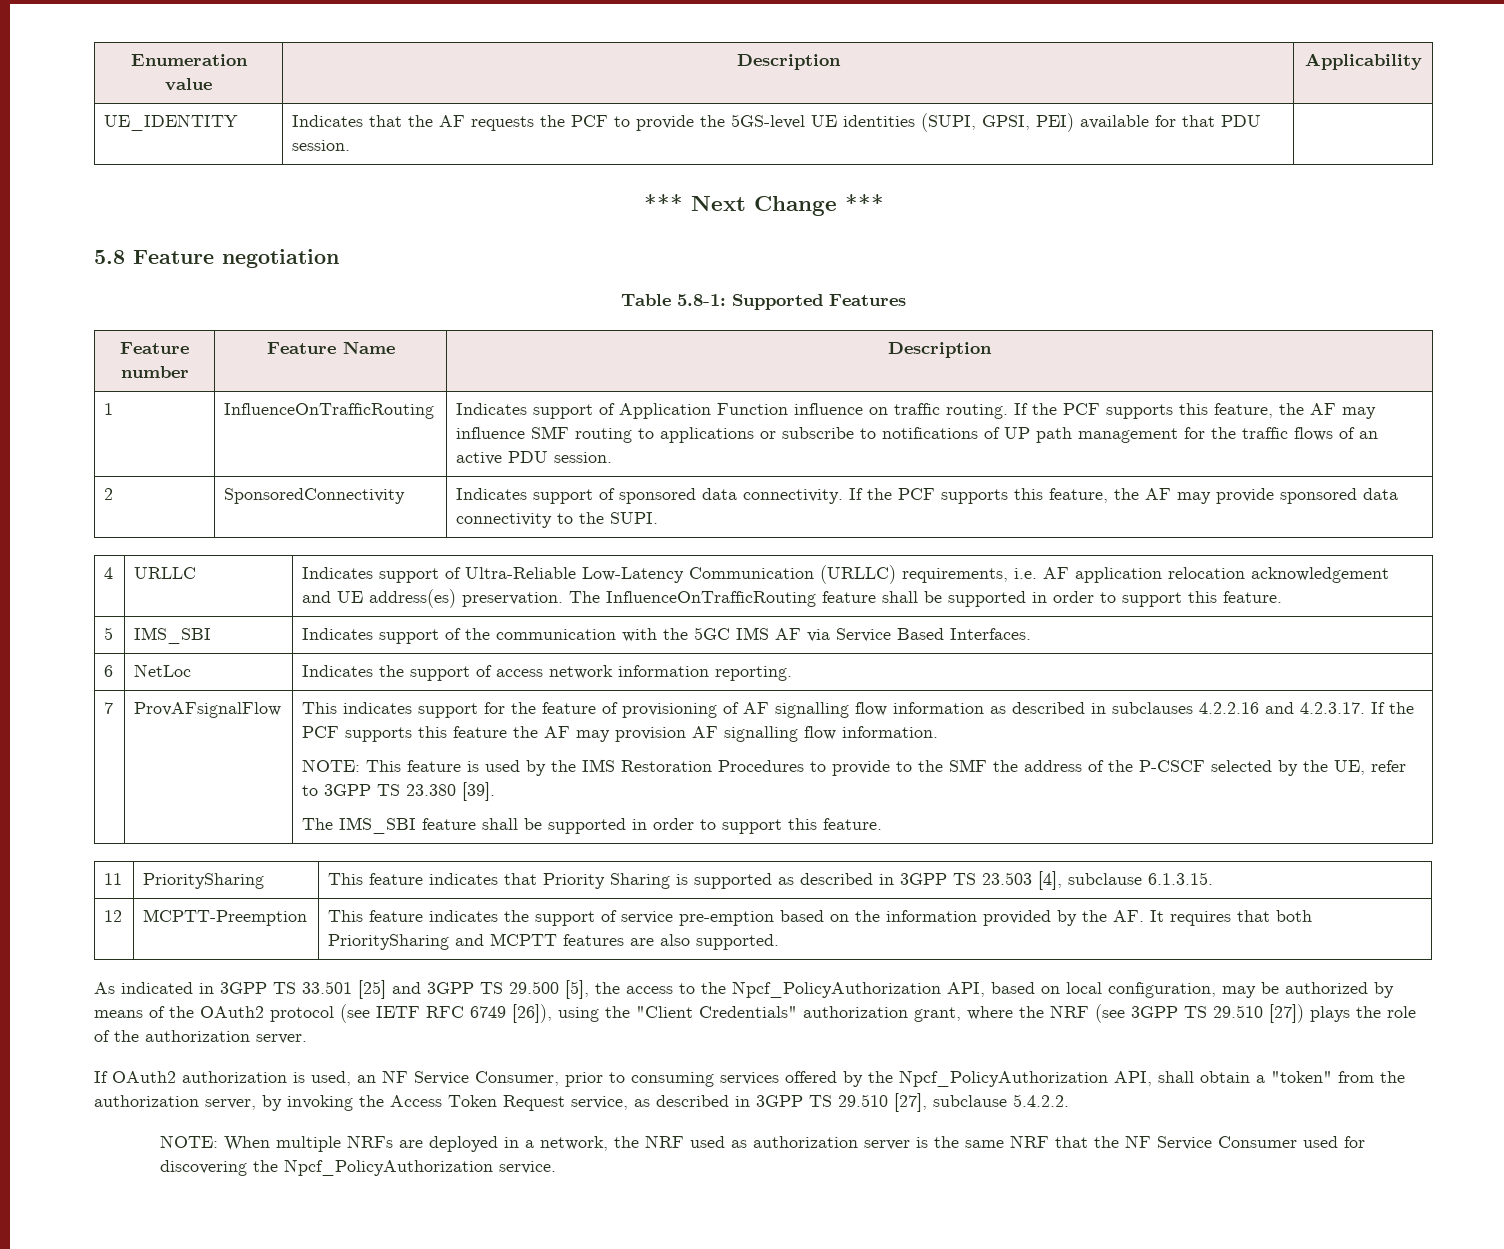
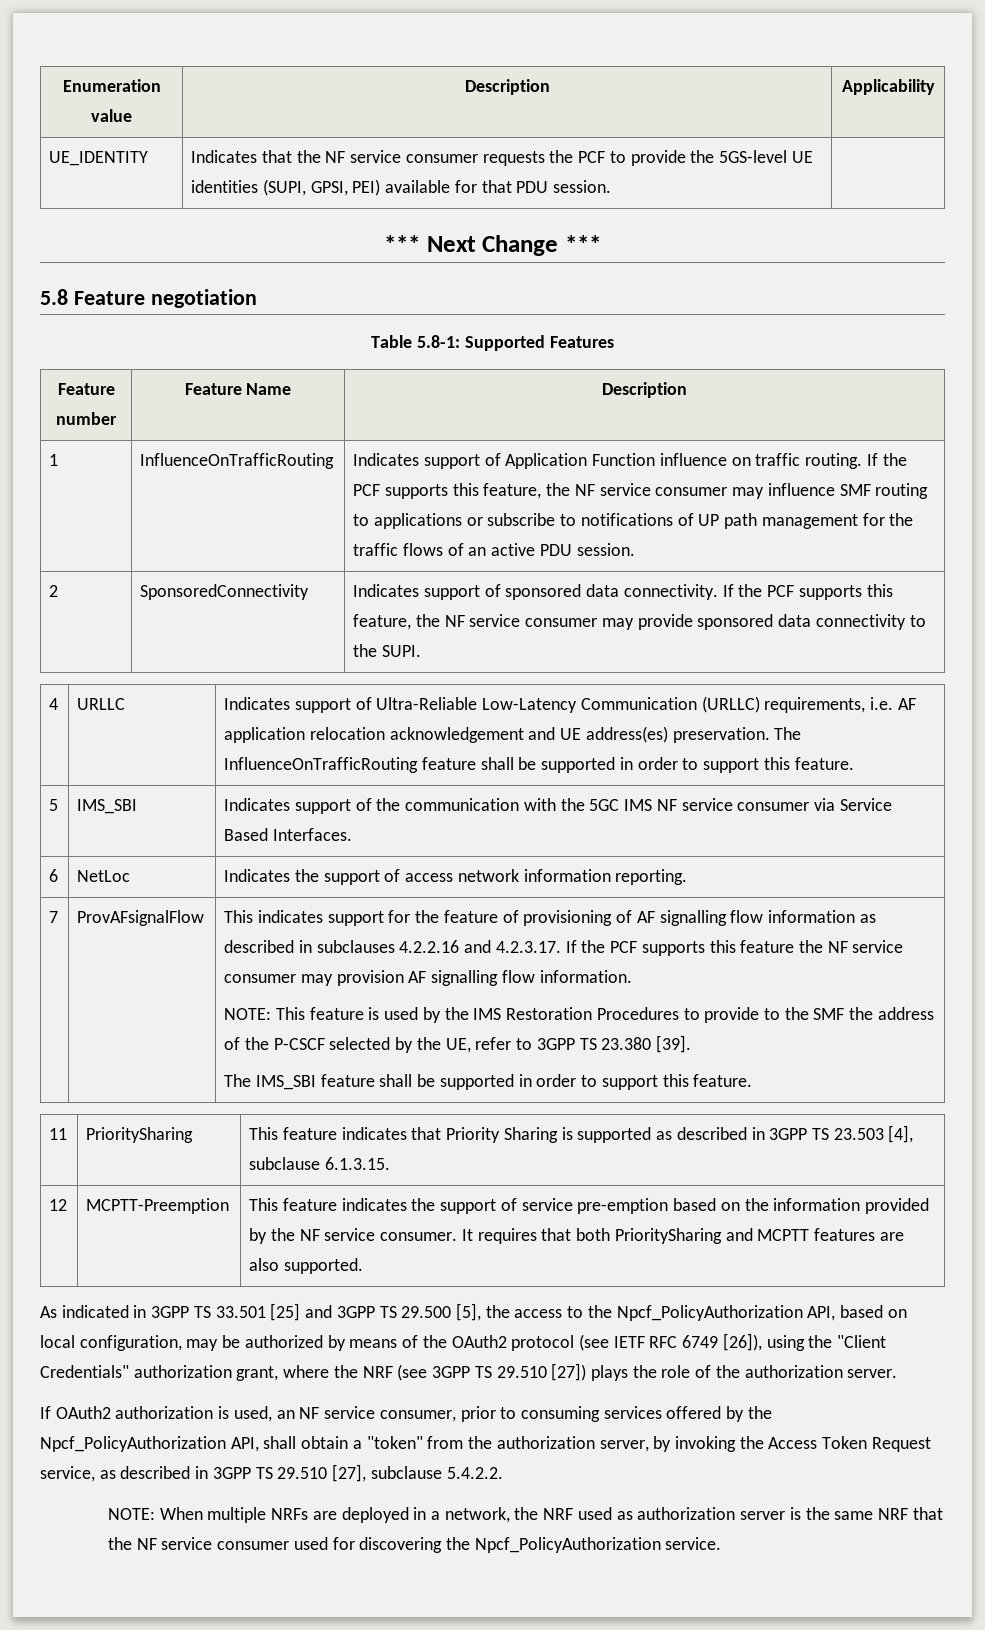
- UE_IDENTITY | Indicates that the AF requests the PCF to provide the 5GS-level UE identities (SUPI, GPSI, PEI) available for that PDU session. |
+ UE_IDENTITY | Indicates that the NF service consumer requests the PCF to provide the 5GS-level UE identities (SUPI, GPSI, PEI) available for that PDU session. |
- If the PCF supports this feature, the AF may influence SMF routing to applications or subscribe to notifications of UP path management for the traffic flows of an active PDU session.
+ If the PCF supports this feature, the NF service consumer may influence SMF routing to applications or subscribe to notifications of UP path management for the traffic flows of an active PDU session.
- 2 | SponsoredConnectivity | Indicates support of sponsored data connectivity. If the PCF supports this feature, the AF may provide sponsored data connectivity to the SUPI.
+ 2 | SponsoredConnectivity | Indicates support of sponsored data connectivity. If the PCF supports this feature, the NF service consumer may provide sponsored data connectivity to the SUPI.
- 5 | IMS_SBI | Indicates support of the communication with the 5GC IMS AF via Service Based Interfaces.
+ 5 | IMS_SBI | Indicates support of the communication with the 5GC IMS NF service consumer via Service Based Interfaces.
- This indicates support for the feature of provisioning of AF signalling flow information as described in subclauses 4.2.2.16 and 4.2.3.17. If the PCF supports this feature the AF may provision AF signalling flow information.
+ This indicates support for the feature of provisioning of AF signalling flow information as described in subclauses 4.2.2.16 and 4.2.3.17. If the PCF supports this feature the NF service consumer may provision AF signalling flow information.
- 12 | MCPTT-Preemption | This feature indicates the support of service pre-emption based on the information provided by the AF. It requires that both PrioritySharing and MCPTT features are also supported.
+ 12 | MCPTT-Preemption | This feature indicates the support of service pre-emption based on the information provided by the NF service consumer. It requires that both PrioritySharing and MCPTT features are also supported.
- If OAuth2 authorization is used, an NF Service Consumer, prior to consuming services offered by the Npcf_PolicyAuthorization API, shall obtain a "token" from the authorization server, by invoking the Access Token Request service, as described in 3GPP TS 29.510 [27], subclause 5.4.2.2.
+ If OAuth2 authorization is used, an NF service consumer, prior to consuming services offered by the Npcf_PolicyAuthorization API, shall obtain a "token" from the authorization server, by invoking the Access Token Request service, as described in 3GPP TS 29.510 [27], subclause 5.4.2.2.
- NOTE: When multiple NRFs are deployed in a network, the NRF used as authorization server is the same NRF that the NF Service Consumer used for discovering the Npcf_PolicyAuthorization service.
+ NOTE: When multiple NRFs are deployed in a network, the NRF used as authorization server is the same NRF that the NF service consumer used for discovering the Npcf_PolicyAuthorization service.

